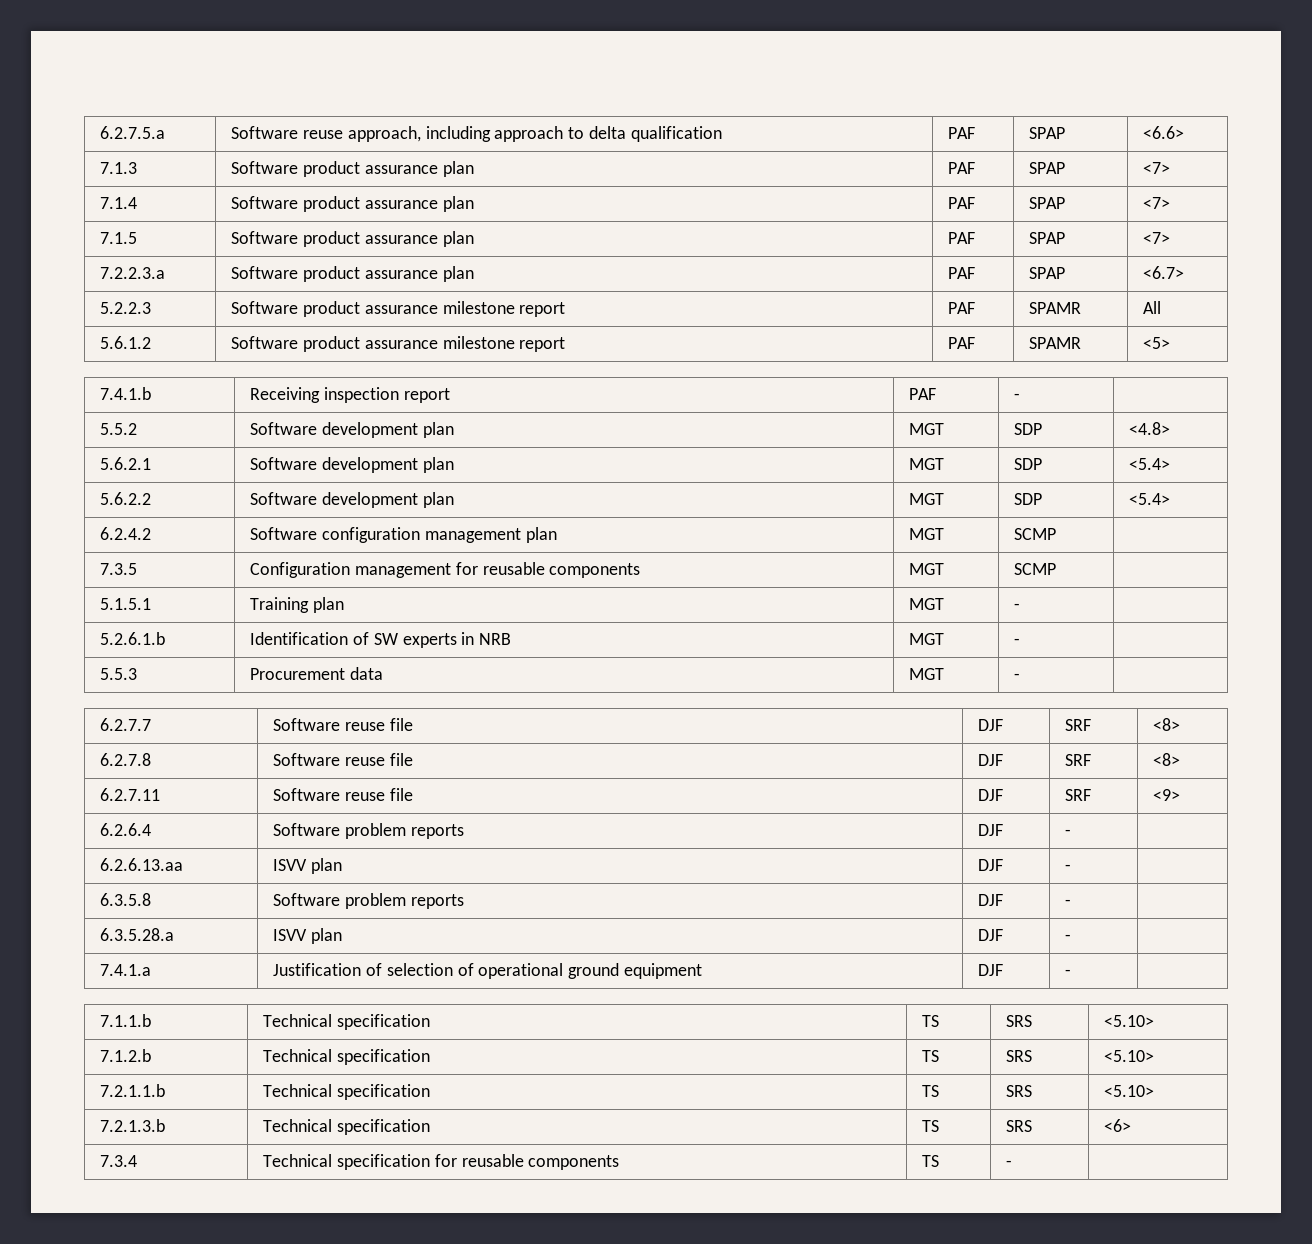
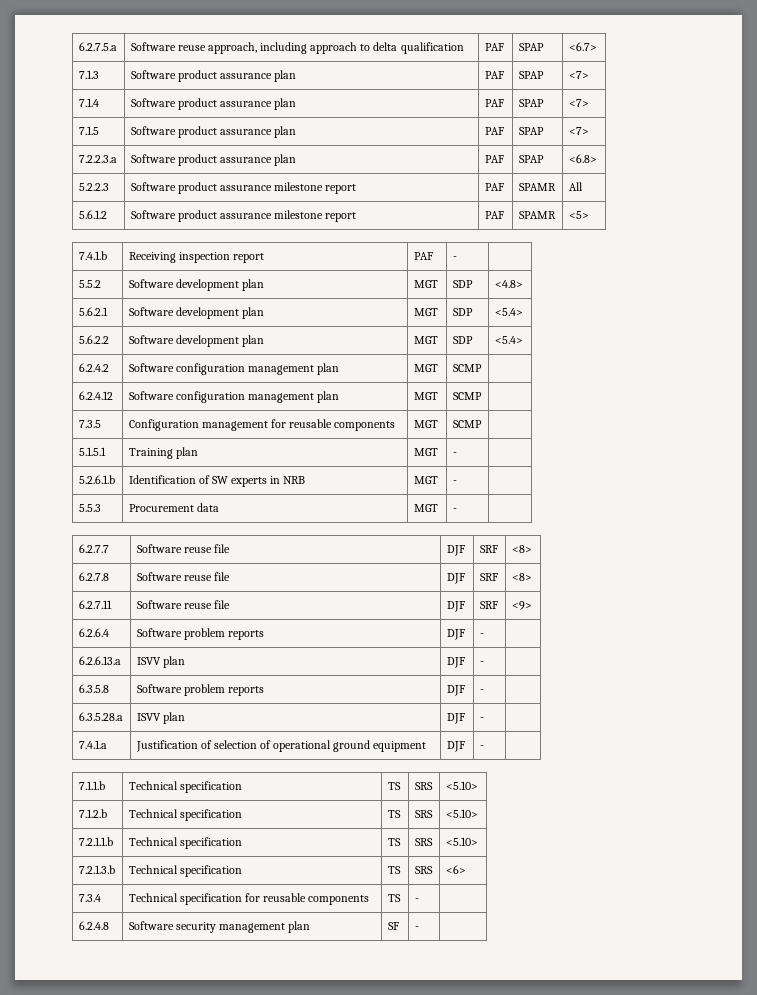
- 6.2.7.5.a | Software reuse approach, including approach to delta qualification | PAF | SPAP | <6.6>
+ 6.2.7.5.a | Software reuse approach, including approach to delta qualification | PAF | SPAP | <6.7>
- 7.2.2.3.a | Software product assurance plan | PAF | SPAP | <6.7>
+ 7.2.2.3.a | Software product assurance plan | PAF | SPAP | <6.8>
+ 6.2.4.12 | Software configuration management plan | MGT | SCMP |
- 6.2.6.13.aa | ISVV plan | DJF | - |
+ 6.2.6.13.a | ISVV plan | DJF | - |
+ 6.2.4.8 | Software security management plan | SF | - |

